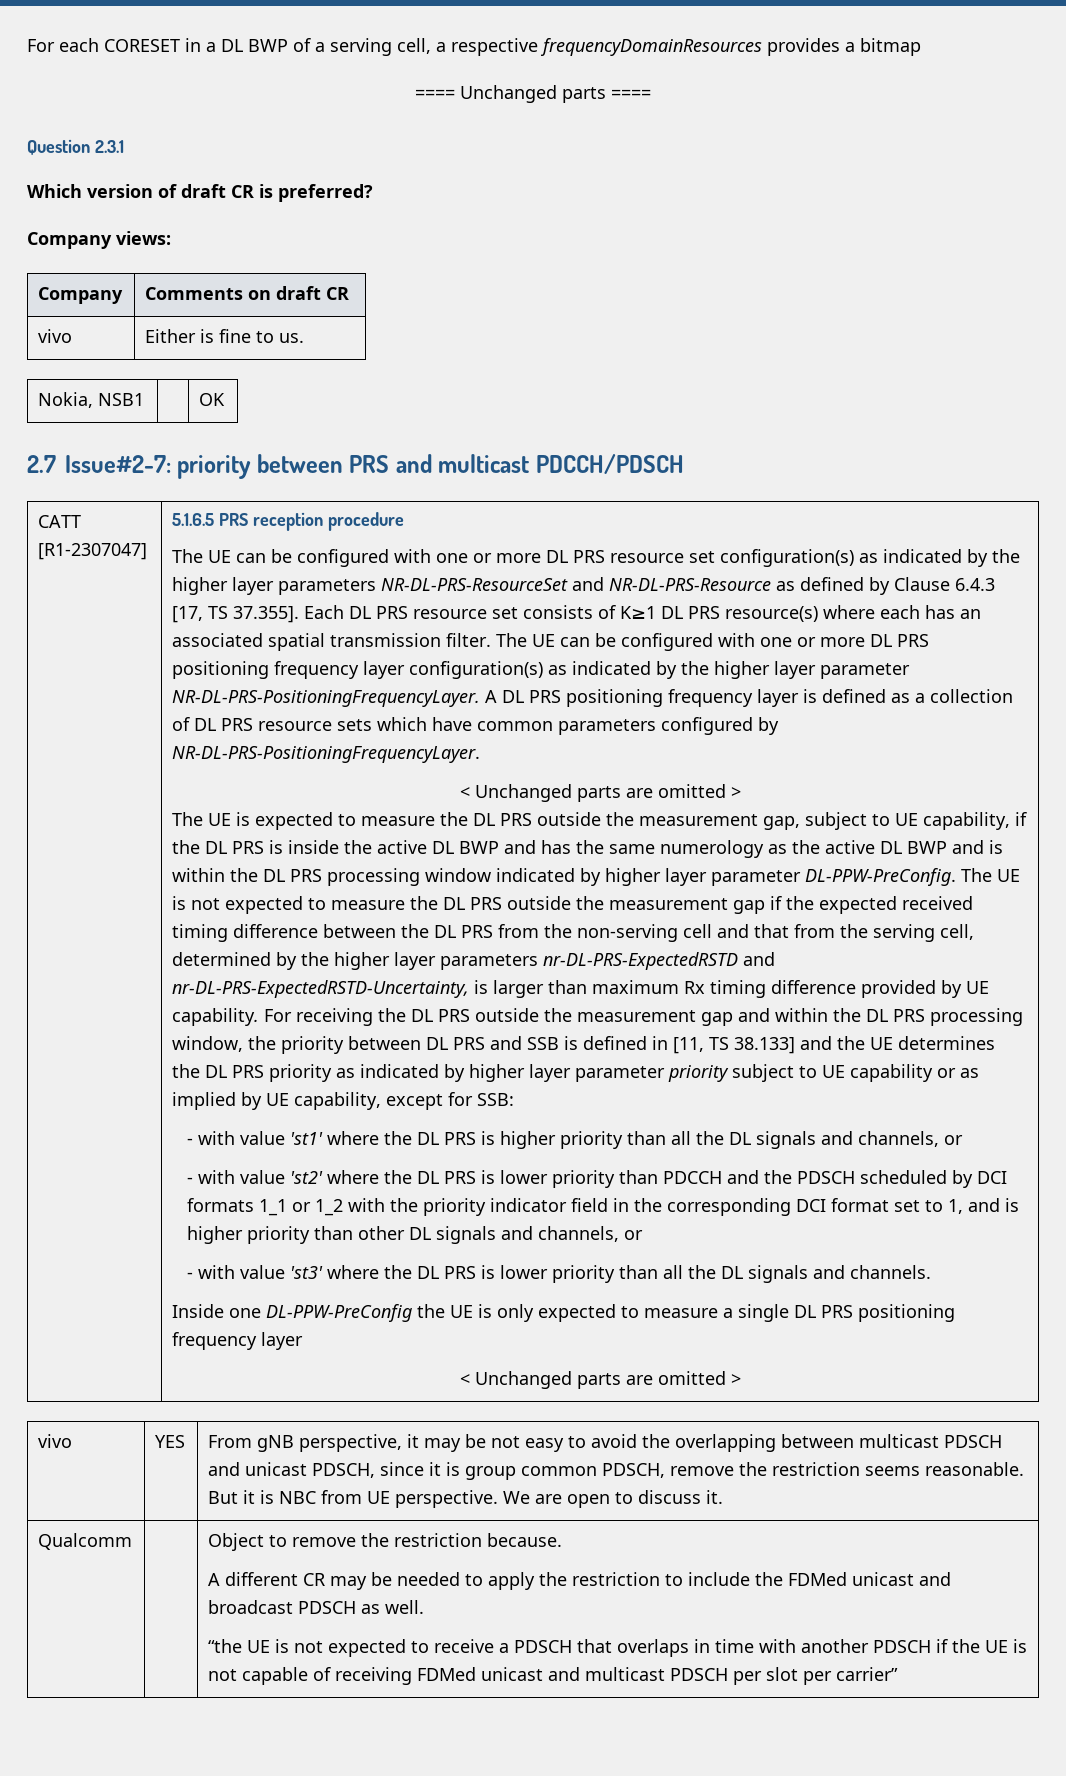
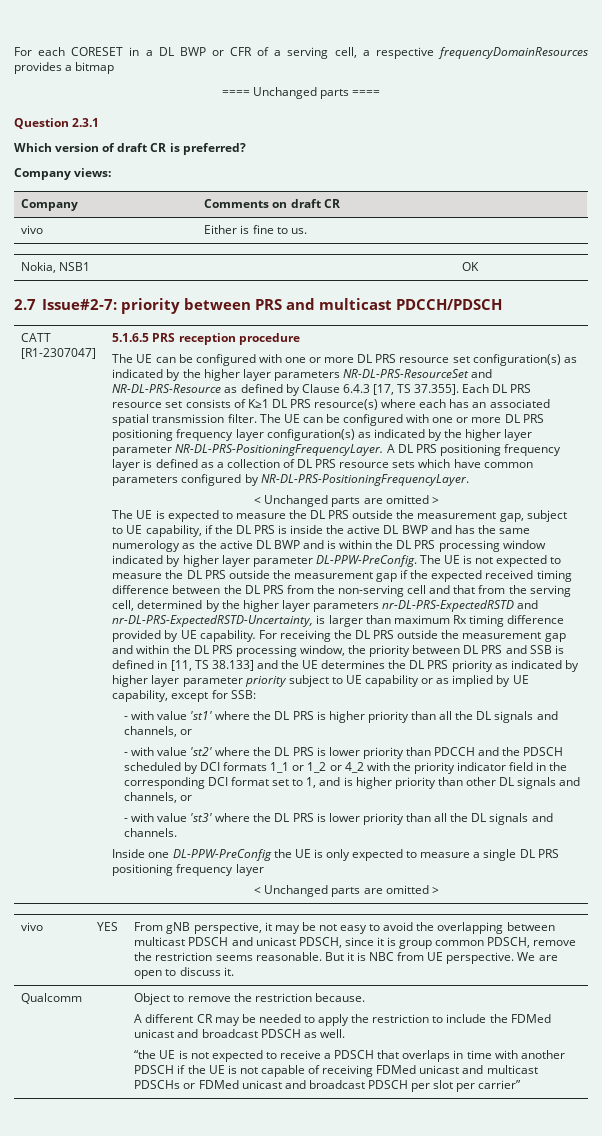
- For each CORESET in a DL BWP of a serving cell, a respective frequencyDomainResources provides a bitmap
+ For each CORESET in a DL BWP or CFR of a serving cell, a respective frequencyDomainResources provides a bitmap
- - with value 'st2' where the DL PRS is lower priority than PDCCH and the PDSCH scheduled by DCI formats 1_1 or 1_2 with the priority indicator field in the corresponding DCI format set to 1, and is higher priority than other DL signals and channels, or
+ - with value 'st2' where the DL PRS is lower priority than PDCCH and the PDSCH scheduled by DCI formats 1_1 or 1_2 or 4_2 with the priority indicator field in the corresponding DCI format set to 1, and is higher priority than other DL signals and channels, or
- “the UE is not expected to receive a PDSCH that overlaps in time with another PDSCH if the UE is not capable of receiving FDMed unicast and multicast PDSCH per slot per carrier”
+ “the UE is not expected to receive a PDSCH that overlaps in time with another PDSCH if the UE is not capable of receiving FDMed unicast and multicast PDSCHs or FDMed unicast and broadcast PDSCH per slot per carrier”

